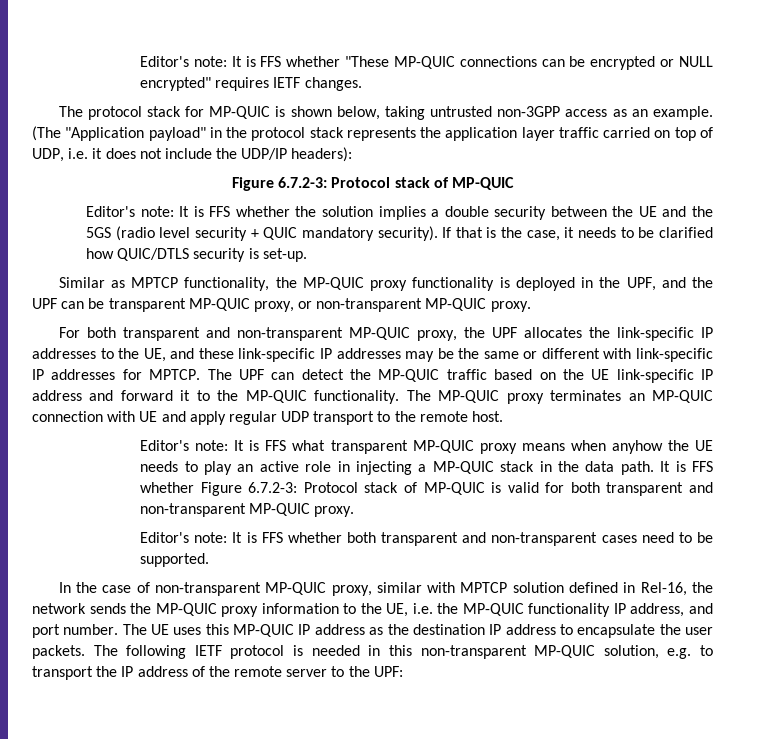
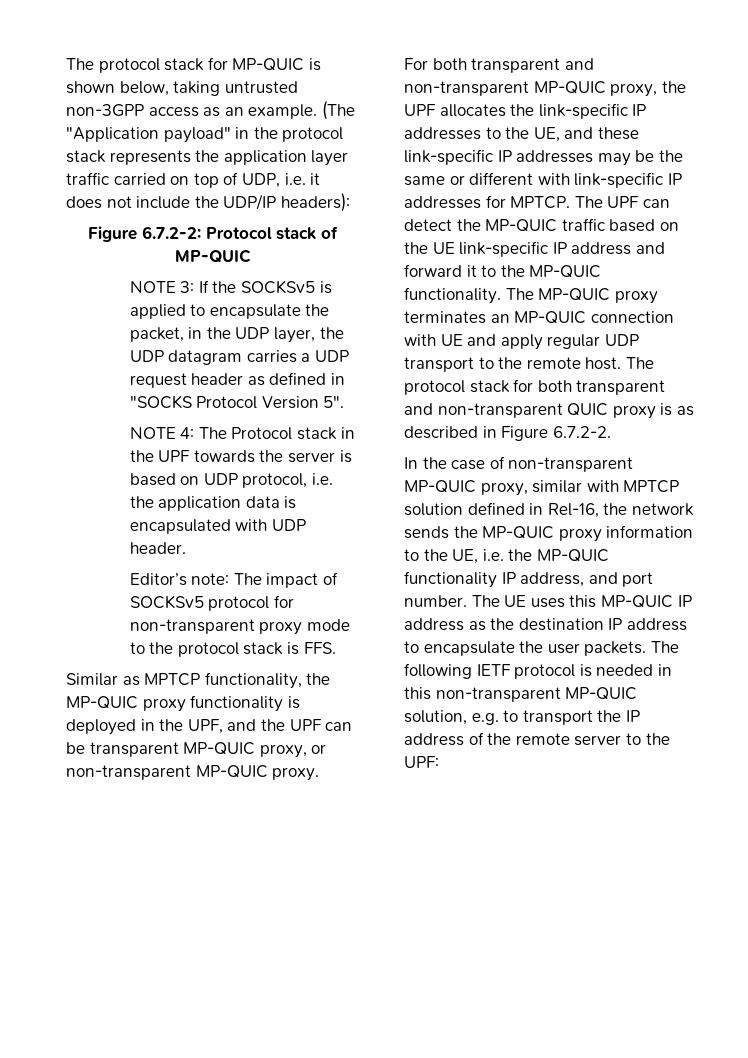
- Editor's note: It is FFS whether "These MP-QUIC connections can be encrypted or NULL encrypted" requires IETF changes.
  (The "Application payload" in the protocol stack represents the application layer traffic carried on top of UDP, i.e. it does not include the UDP/IP headers):
- Figure 6.7.2-3: Protocol stack of MP-QUIC
+ Figure 6.7.2-2: Protocol stack of MP-QUIC
- Editor's note: It is FFS whether the solution implies a double security between the UE and the 5GS (radio level security + QUIC mandatory security). If that is the case, it needs to be clarified how QUIC/DTLS security is set-up.
+ NOTE 3: If the SOCKSv5 is applied to encapsulate the packet, in the UDP layer, the UDP datagram carries a UDP request header as defined in "SOCKS Protocol Version 5".
+ NOTE 4: The Protocol stack in the UPF towards the server is based on UDP protocol, i.e. the application data is encapsulated with UDP header.
+ Editor’s note: The impact of SOCKSv5 protocol for non-transparent proxy mode to the protocol stack is FFS.
- The MP-QUIC proxy terminates an MP-QUIC connection with UE and apply regular UDP transport to the remote host.
- Editor's note: It is FFS what transparent MP-QUIC proxy means when anyhow the UE needs to play an active role in injecting a MP-QUIC stack in the data path. It is FFS whether Figure 6.7.2-3: Protocol stack of MP-QUIC is valid for both transparent and non-transparent MP-QUIC proxy.
- Editor's note: It is FFS whether both transparent and non-transparent cases need to be supported.
+ The MP-QUIC proxy terminates an MP-QUIC connection with UE and apply regular UDP transport to the remote host. The protocol stack for both transparent and non-transparent QUIC proxy is as described in Figure 6.7.2-2.

